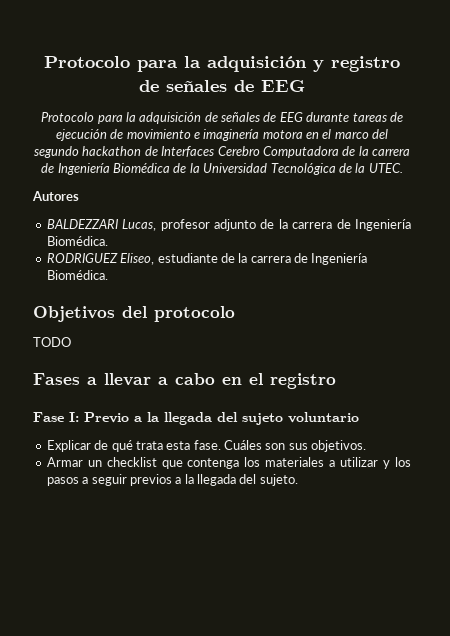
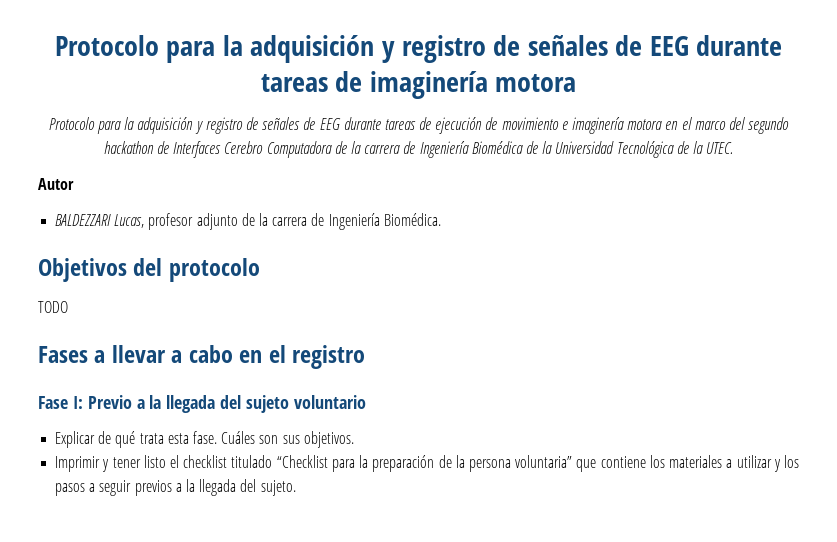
- Protocolo para la adquisición y registro de señales de EEG
- Protocolo para la adquisición de señales de EEG durante tareas de ejecución de movimiento e imaginería motora en el marco del segundo hackathon de Interfaces Cerebro Computadora de la carrera de Ingeniería Biomédica de la Universidad Tecnológica de la UTEC.
+ Protocolo para la adquisición y registro de señales de EEG durante tareas de imaginería motora
+ Protocolo para la adquisición y registro de señales de EEG durante tareas de ejecución de movimiento e imaginería motora en el marco del segundo hackathon de Interfaces Cerebro Computadora de la carrera de Ingeniería Biomédica de la Universidad Tecnológica de la UTEC.
- Autores
+ Autor
- RODRIGUEZ Eliseo, estudiante de la carrera de Ingeniería Biomédica.
- Armar un checklist que contenga los materiales a utilizar y los pasos a seguir previos a la llegada del sujeto.
+ Imprimir y tener listo el checklist titulado “Checklist para la preparación de la persona voluntaria” que contiene los materiales a utilizar y los pasos a seguir previos a la llegada del sujeto.

